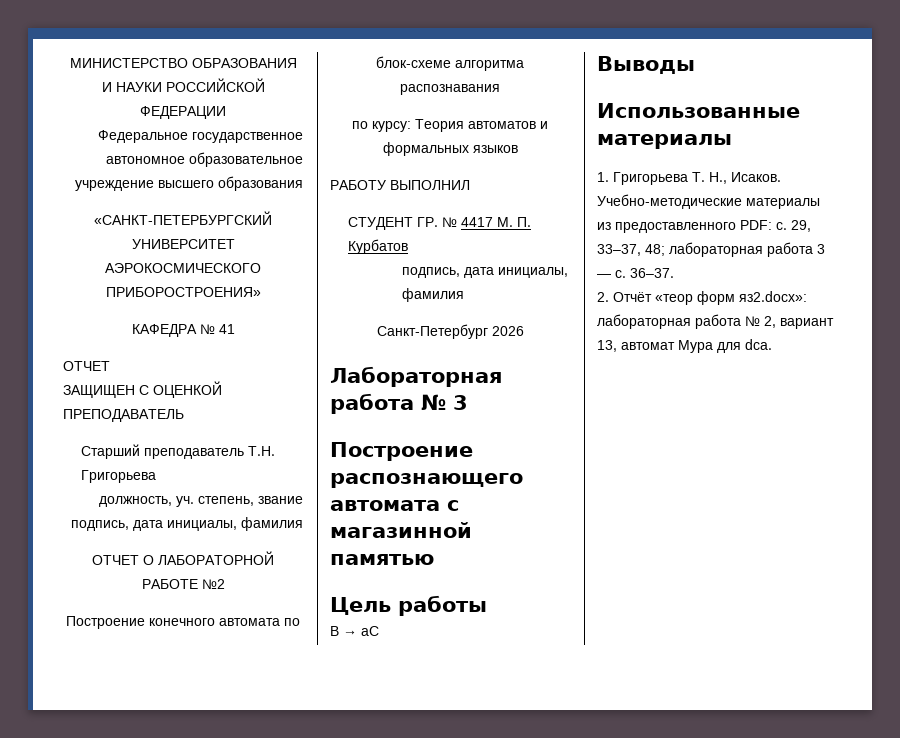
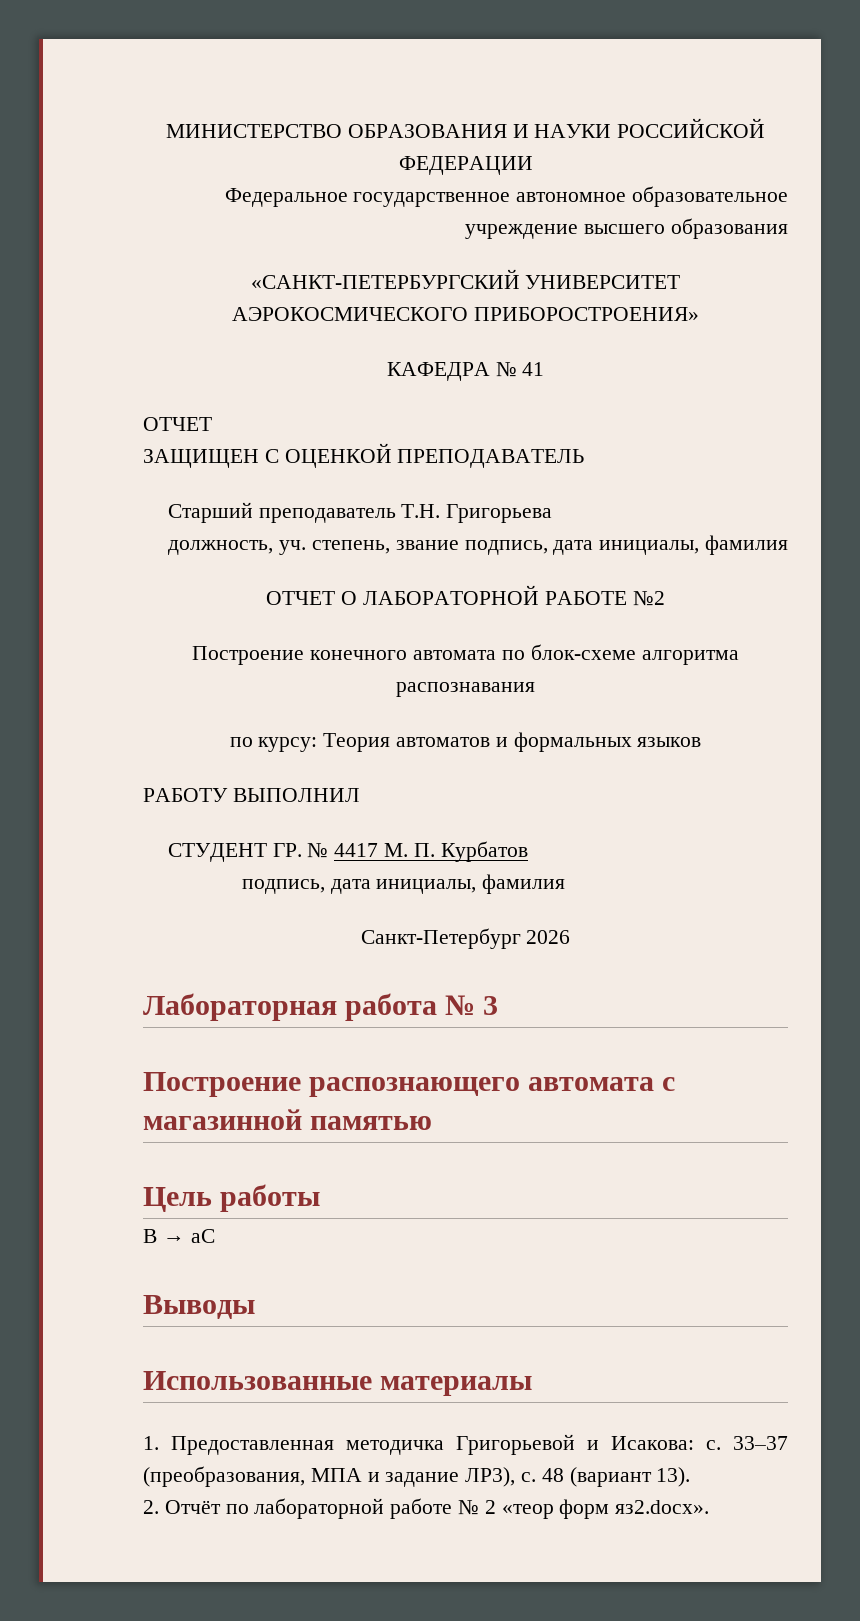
- 1. Григорьева Т. Н., Исаков. Учебно-методические материалы из предоставленного PDF: с. 29, 33–37, 48; лабораторная работа 3 — с. 36–37.
- 2. Отчёт «теор форм яз2.docx»: лабораторная работа № 2, вариант 13, автомат Мура для dca.
+ 1. Предоставленная методичка Григорьевой и Исакова: с. 33–37 (преобразования, МПА и задание ЛР3), с. 48 (вариант 13).
+ 2. Отчёт по лабораторной работе № 2 «теор форм яз2.docx».

